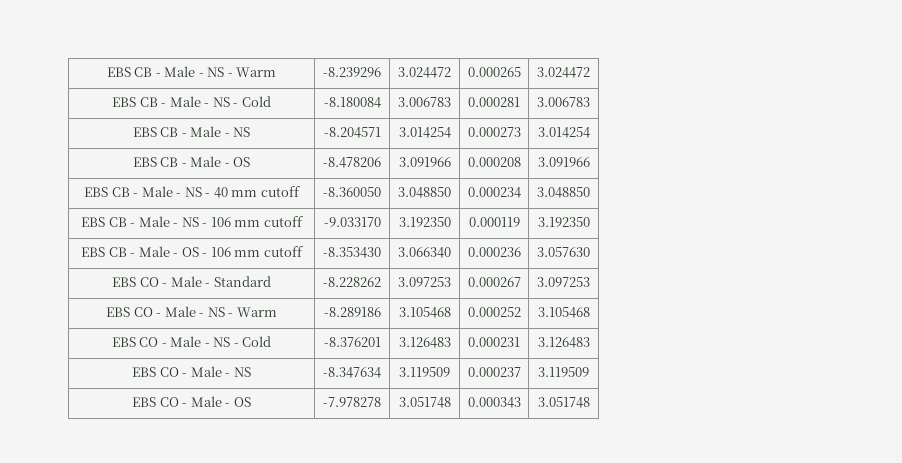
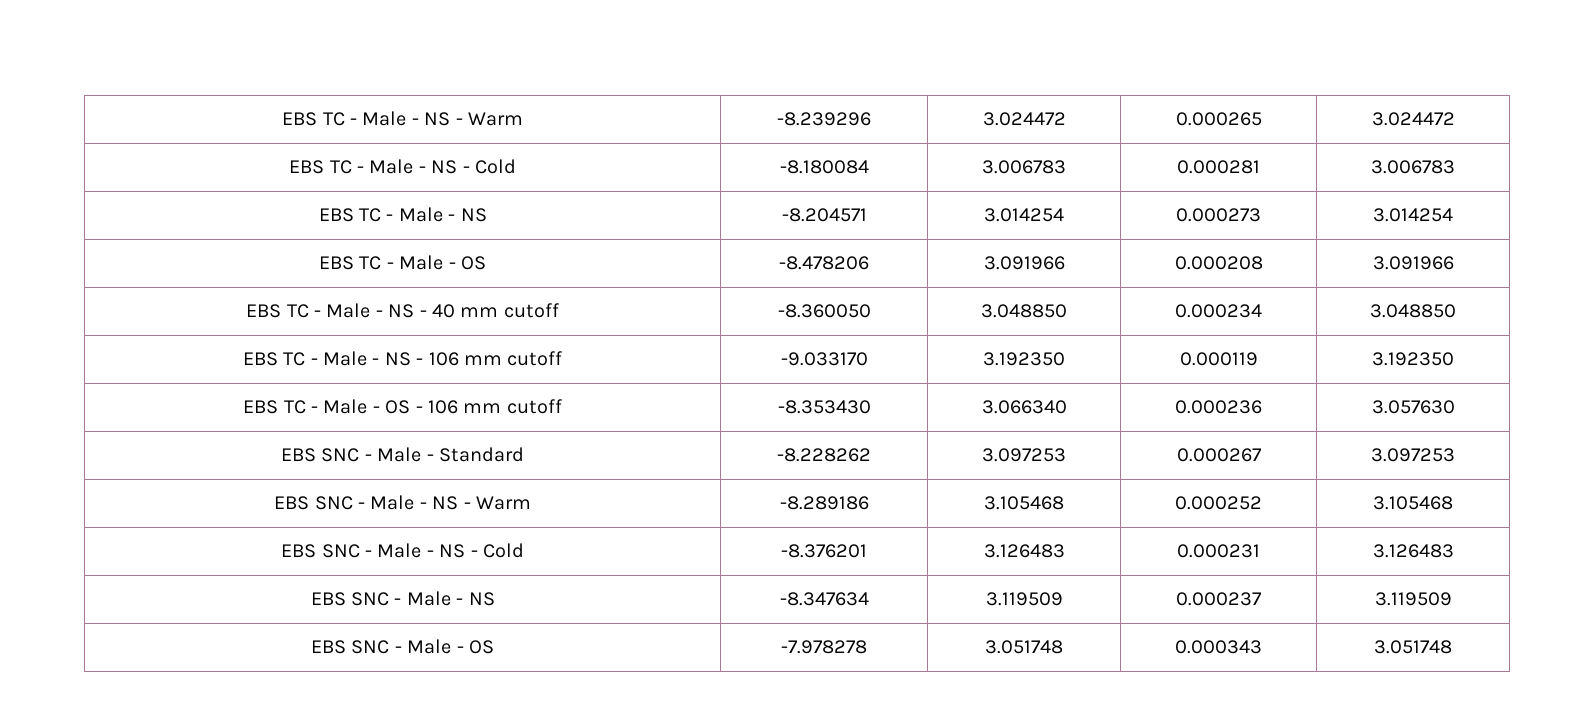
- EBS CB - Male - NS - Warm | -8.239296 | 3.024472 | 0.000265 | 3.024472
+ EBS TC - Male - NS - Warm | -8.239296 | 3.024472 | 0.000265 | 3.024472
- EBS CB - Male - NS - Cold | -8.180084 | 3.006783 | 0.000281 | 3.006783
+ EBS TC - Male - NS - Cold | -8.180084 | 3.006783 | 0.000281 | 3.006783
- EBS CB - Male - NS | -8.204571 | 3.014254 | 0.000273 | 3.014254
+ EBS TC - Male - NS | -8.204571 | 3.014254 | 0.000273 | 3.014254
- EBS CB - Male - OS | -8.478206 | 3.091966 | 0.000208 | 3.091966
+ EBS TC - Male - OS | -8.478206 | 3.091966 | 0.000208 | 3.091966
- EBS CB - Male - NS - 40 mm cutoff | -8.360050 | 3.048850 | 0.000234 | 3.048850
+ EBS TC - Male - NS - 40 mm cutoff | -8.360050 | 3.048850 | 0.000234 | 3.048850
- EBS CB - Male - NS - 106 mm cutoff | -9.033170 | 3.192350 | 0.000119 | 3.192350
+ EBS TC - Male - NS - 106 mm cutoff | -9.033170 | 3.192350 | 0.000119 | 3.192350
- EBS CB - Male - OS - 106 mm cutoff | -8.353430 | 3.066340 | 0.000236 | 3.057630
+ EBS TC - Male - OS - 106 mm cutoff | -8.353430 | 3.066340 | 0.000236 | 3.057630
- EBS CO - Male - Standard | -8.228262 | 3.097253 | 0.000267 | 3.097253
+ EBS SNC - Male - Standard | -8.228262 | 3.097253 | 0.000267 | 3.097253
- EBS CO - Male - NS - Warm | -8.289186 | 3.105468 | 0.000252 | 3.105468
+ EBS SNC - Male - NS - Warm | -8.289186 | 3.105468 | 0.000252 | 3.105468
- EBS CO - Male - NS - Cold | -8.376201 | 3.126483 | 0.000231 | 3.126483
+ EBS SNC - Male - NS - Cold | -8.376201 | 3.126483 | 0.000231 | 3.126483
- EBS CO - Male - NS | -8.347634 | 3.119509 | 0.000237 | 3.119509
+ EBS SNC - Male - NS | -8.347634 | 3.119509 | 0.000237 | 3.119509
- EBS CO - Male - OS | -7.978278 | 3.051748 | 0.000343 | 3.051748
+ EBS SNC - Male - OS | -7.978278 | 3.051748 | 0.000343 | 3.051748

